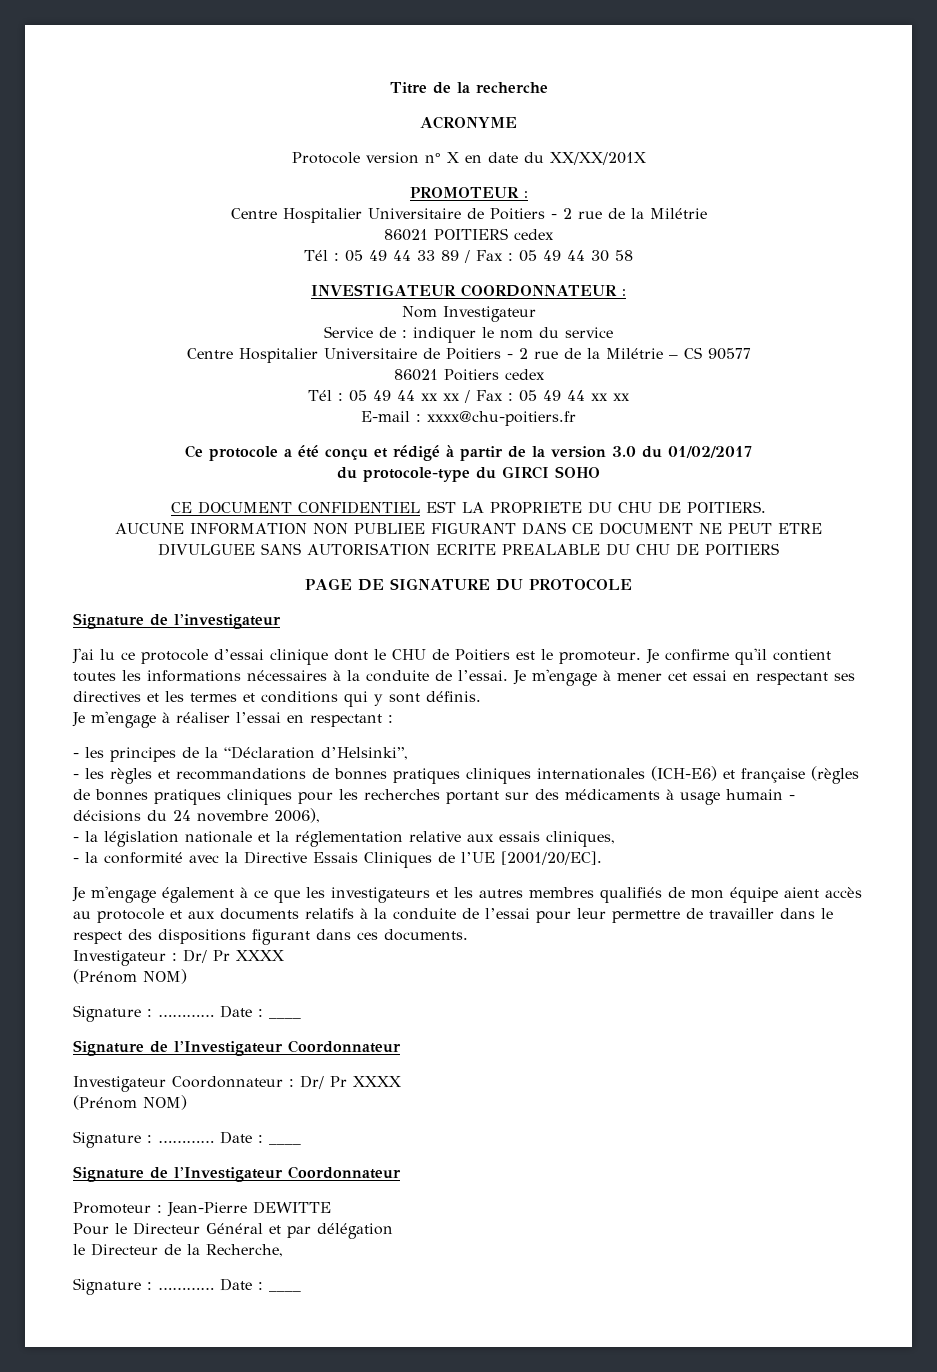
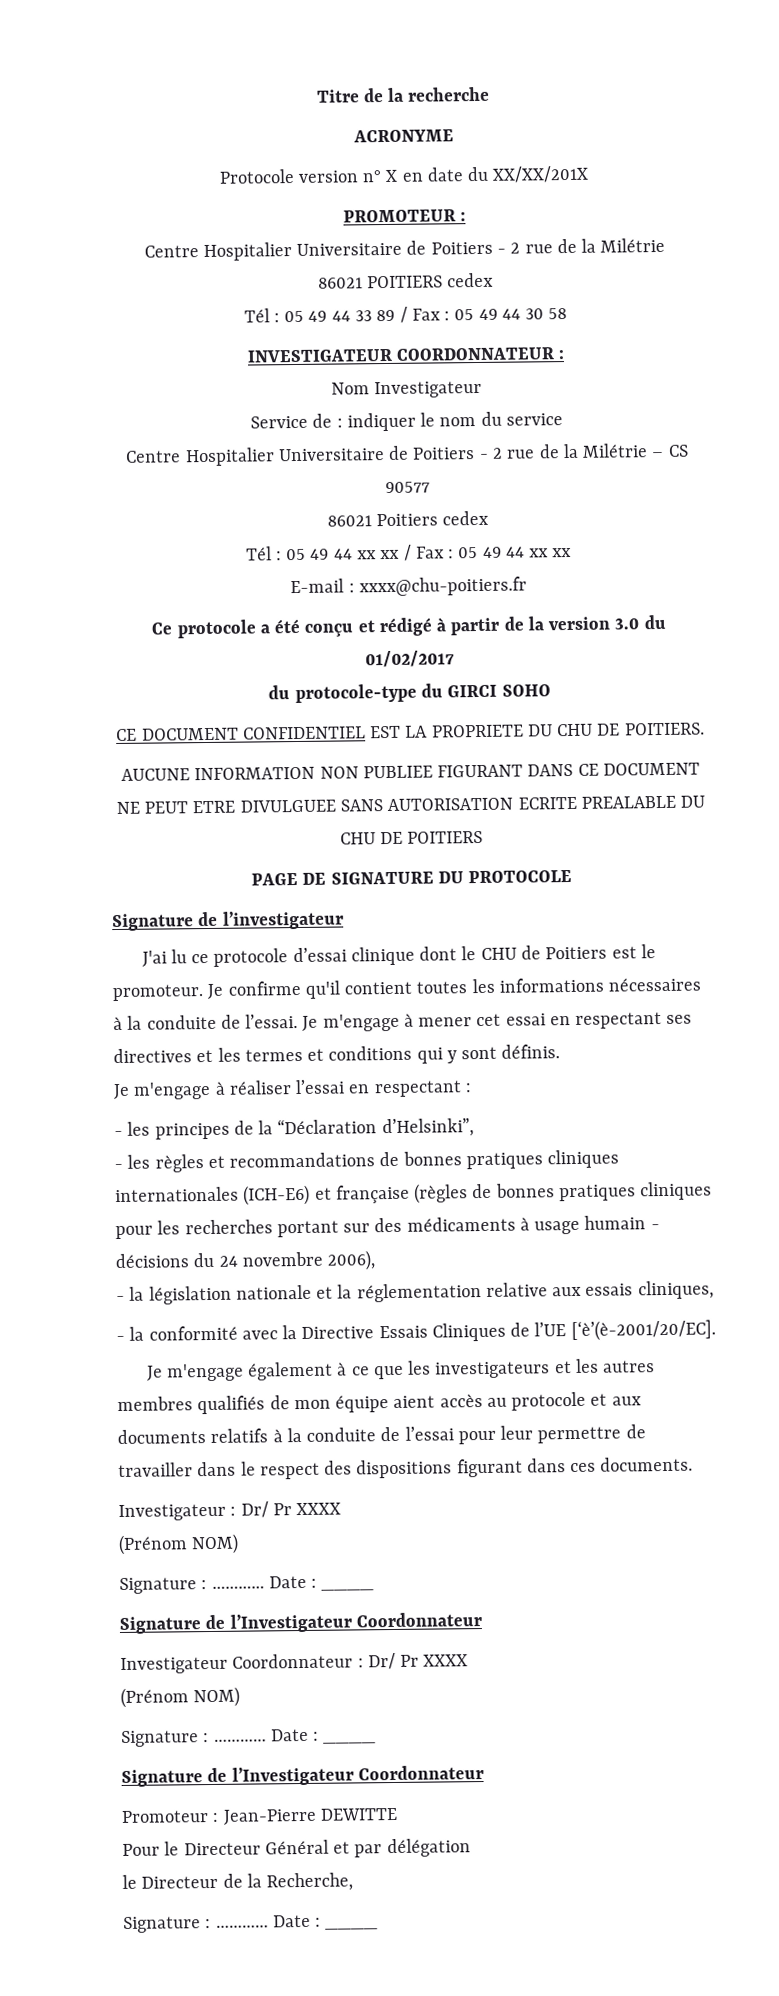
- - la conformité avec la Directive Essais Cliniques de l’UE [2001/20/EC].
+ - la conformité avec la Directive Essais Cliniques de l’UE [‘è’(è-2001/20/EC].

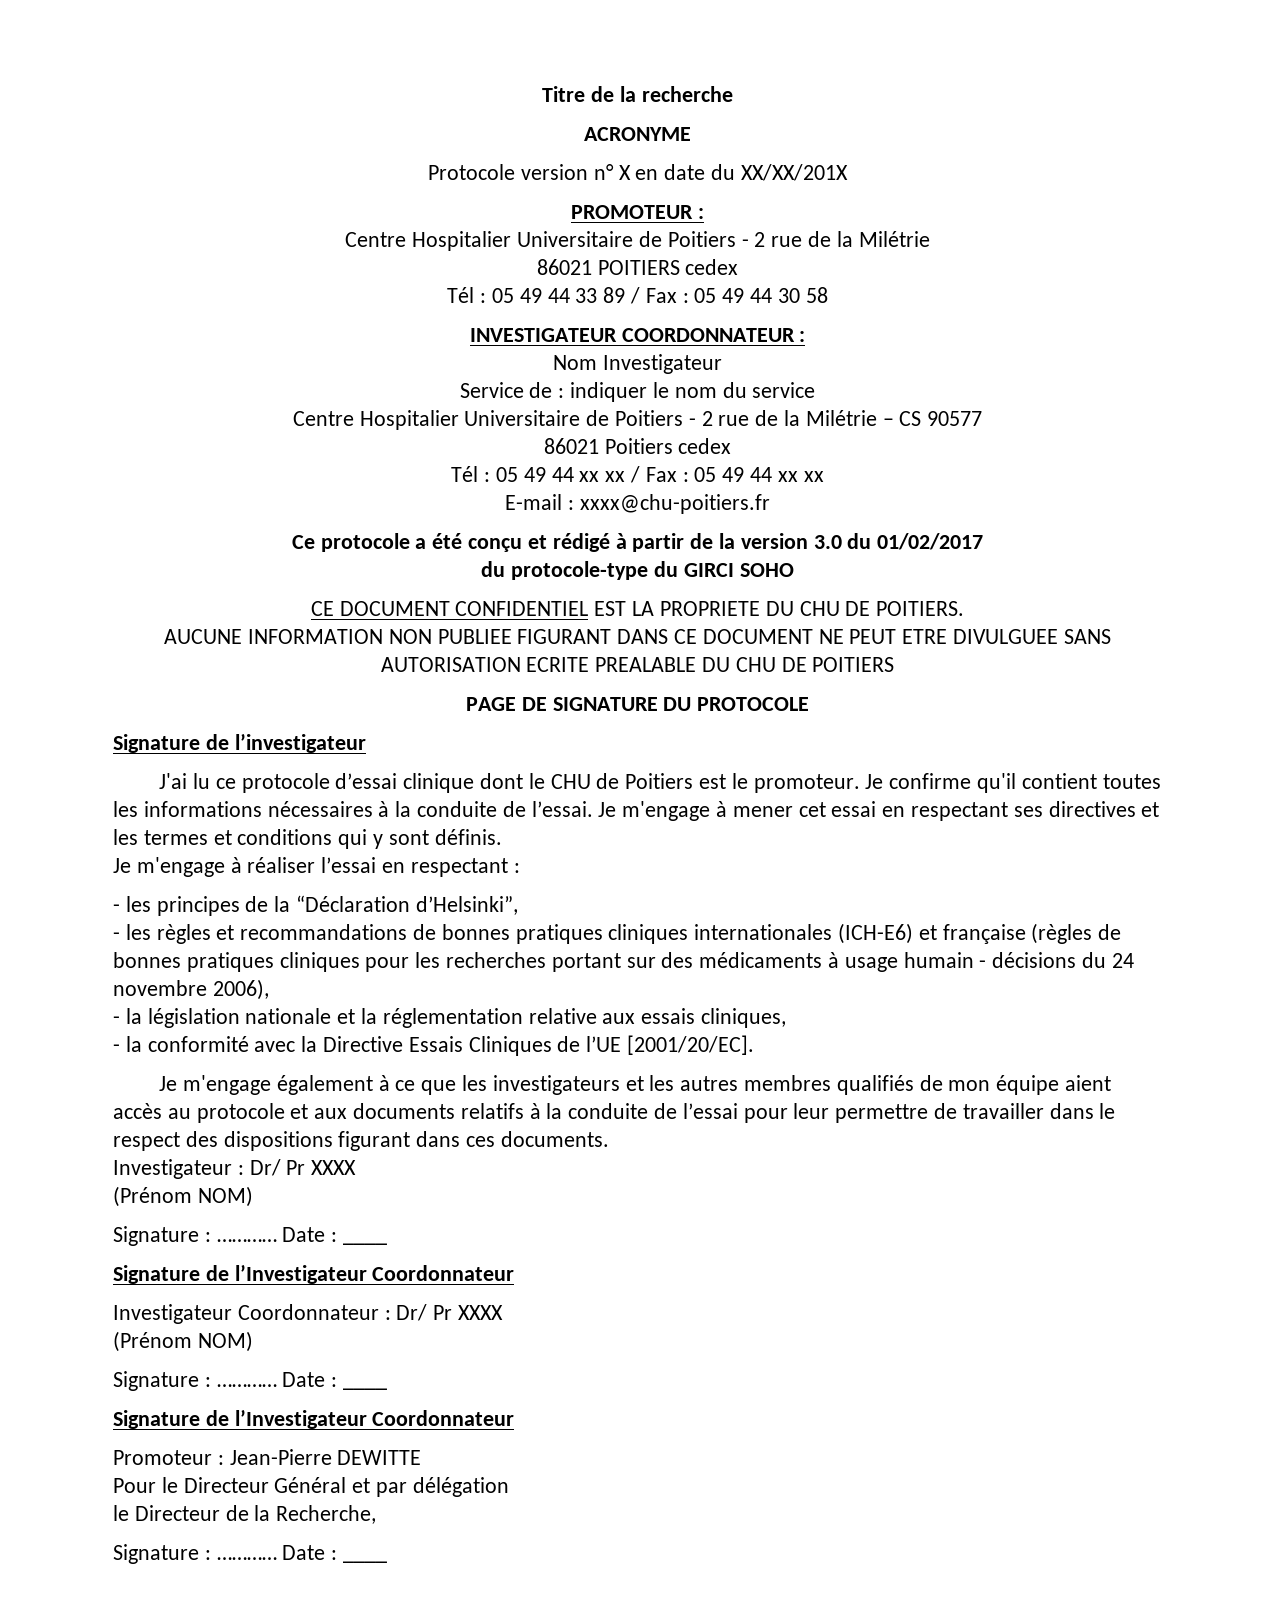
- - la conformité avec la Directive Essais Cliniques de l’UE [‘è’(è-2001/20/EC].
+ - la conformité avec la Directive Essais Cliniques de l’UE [2001/20/EC].

